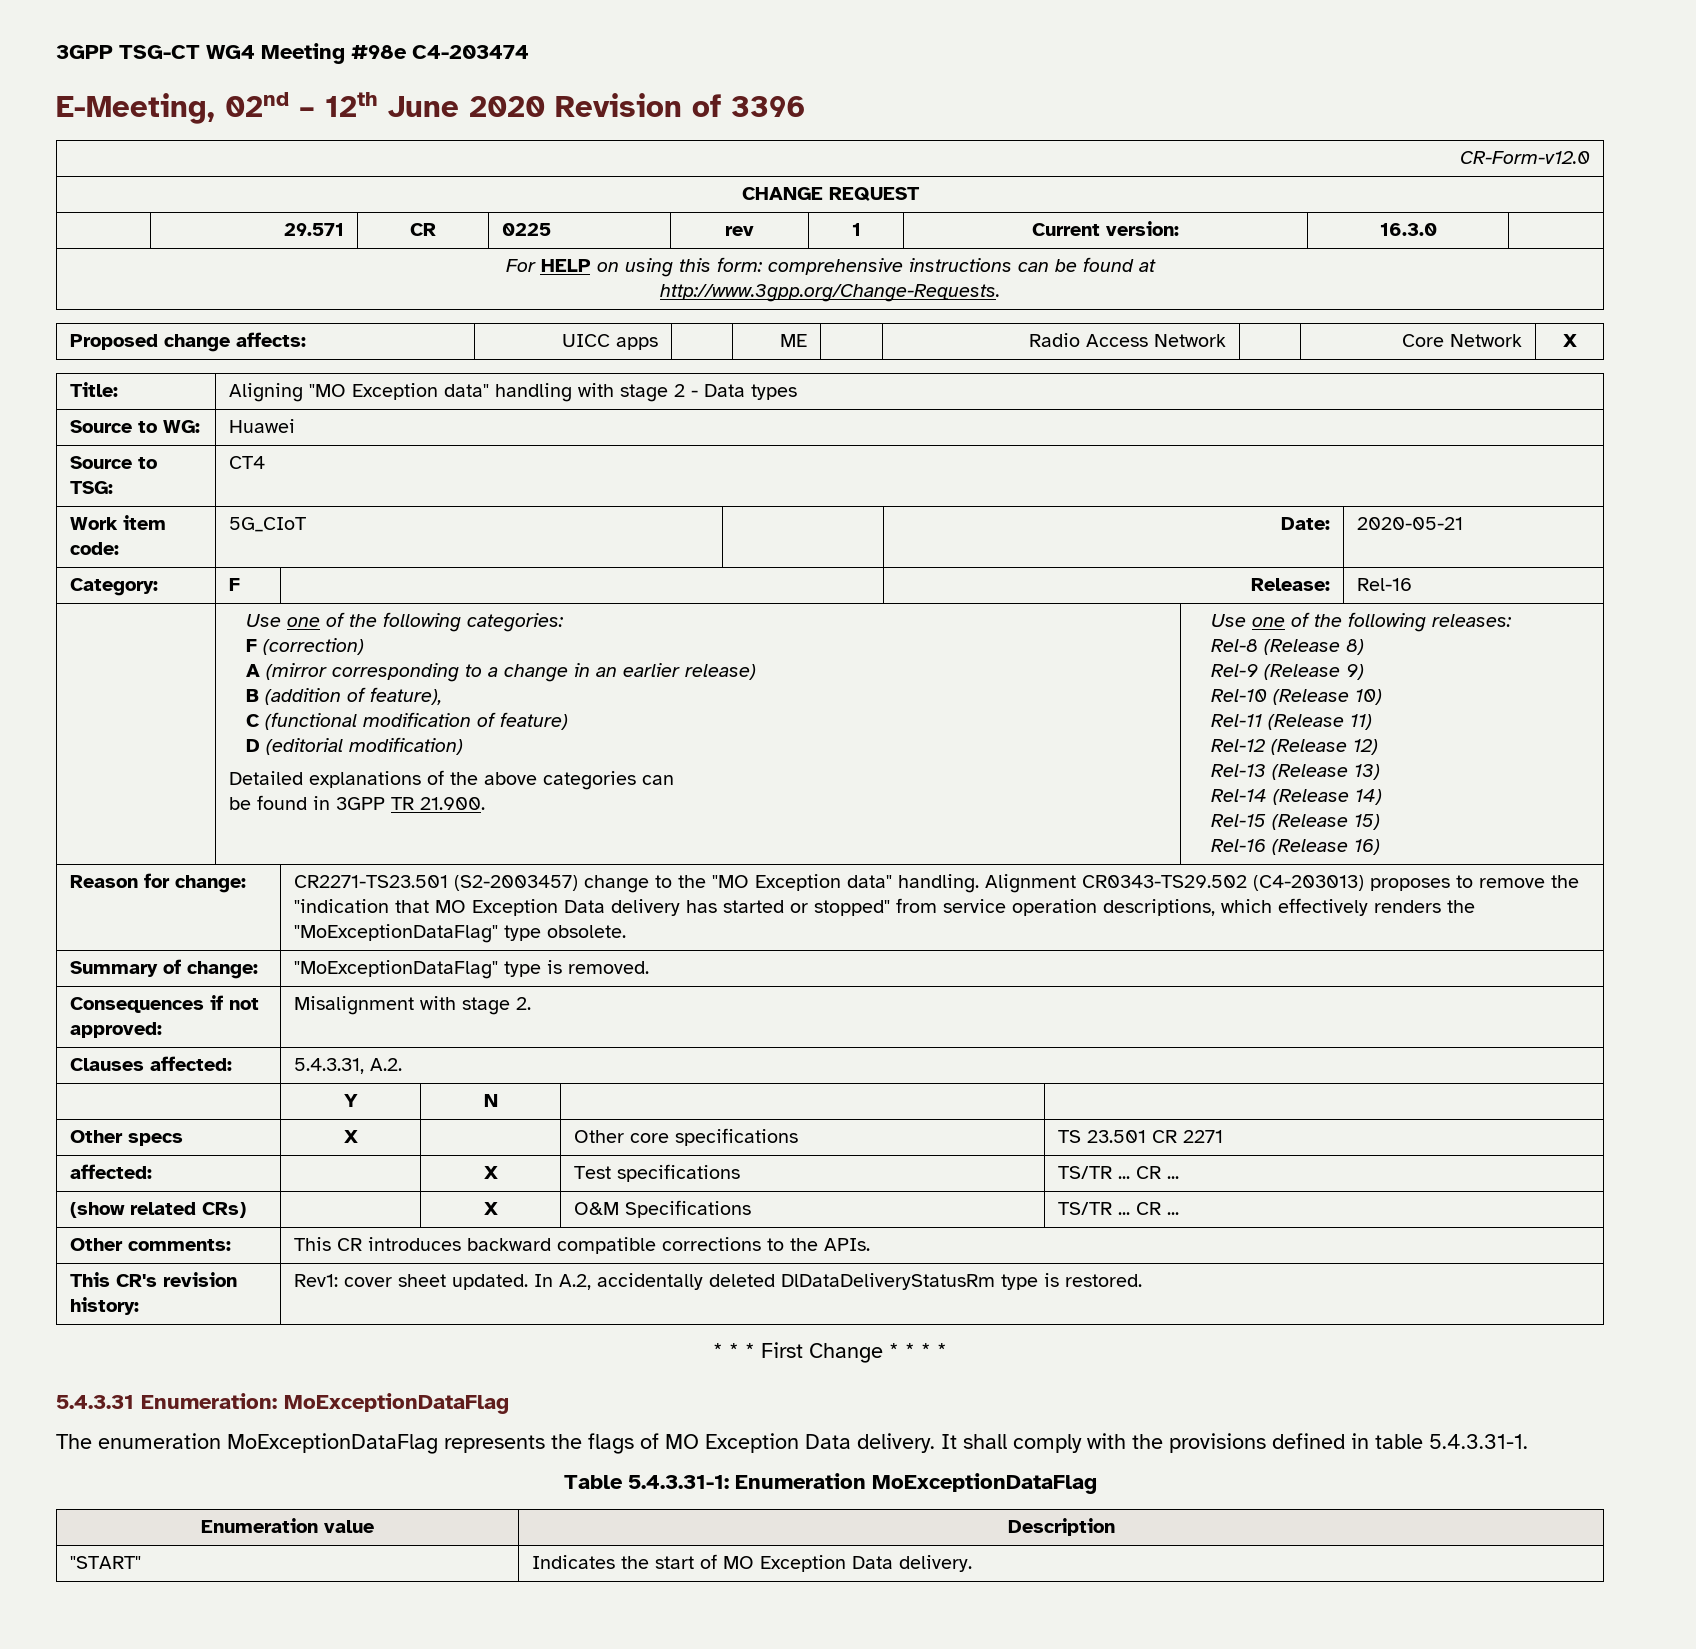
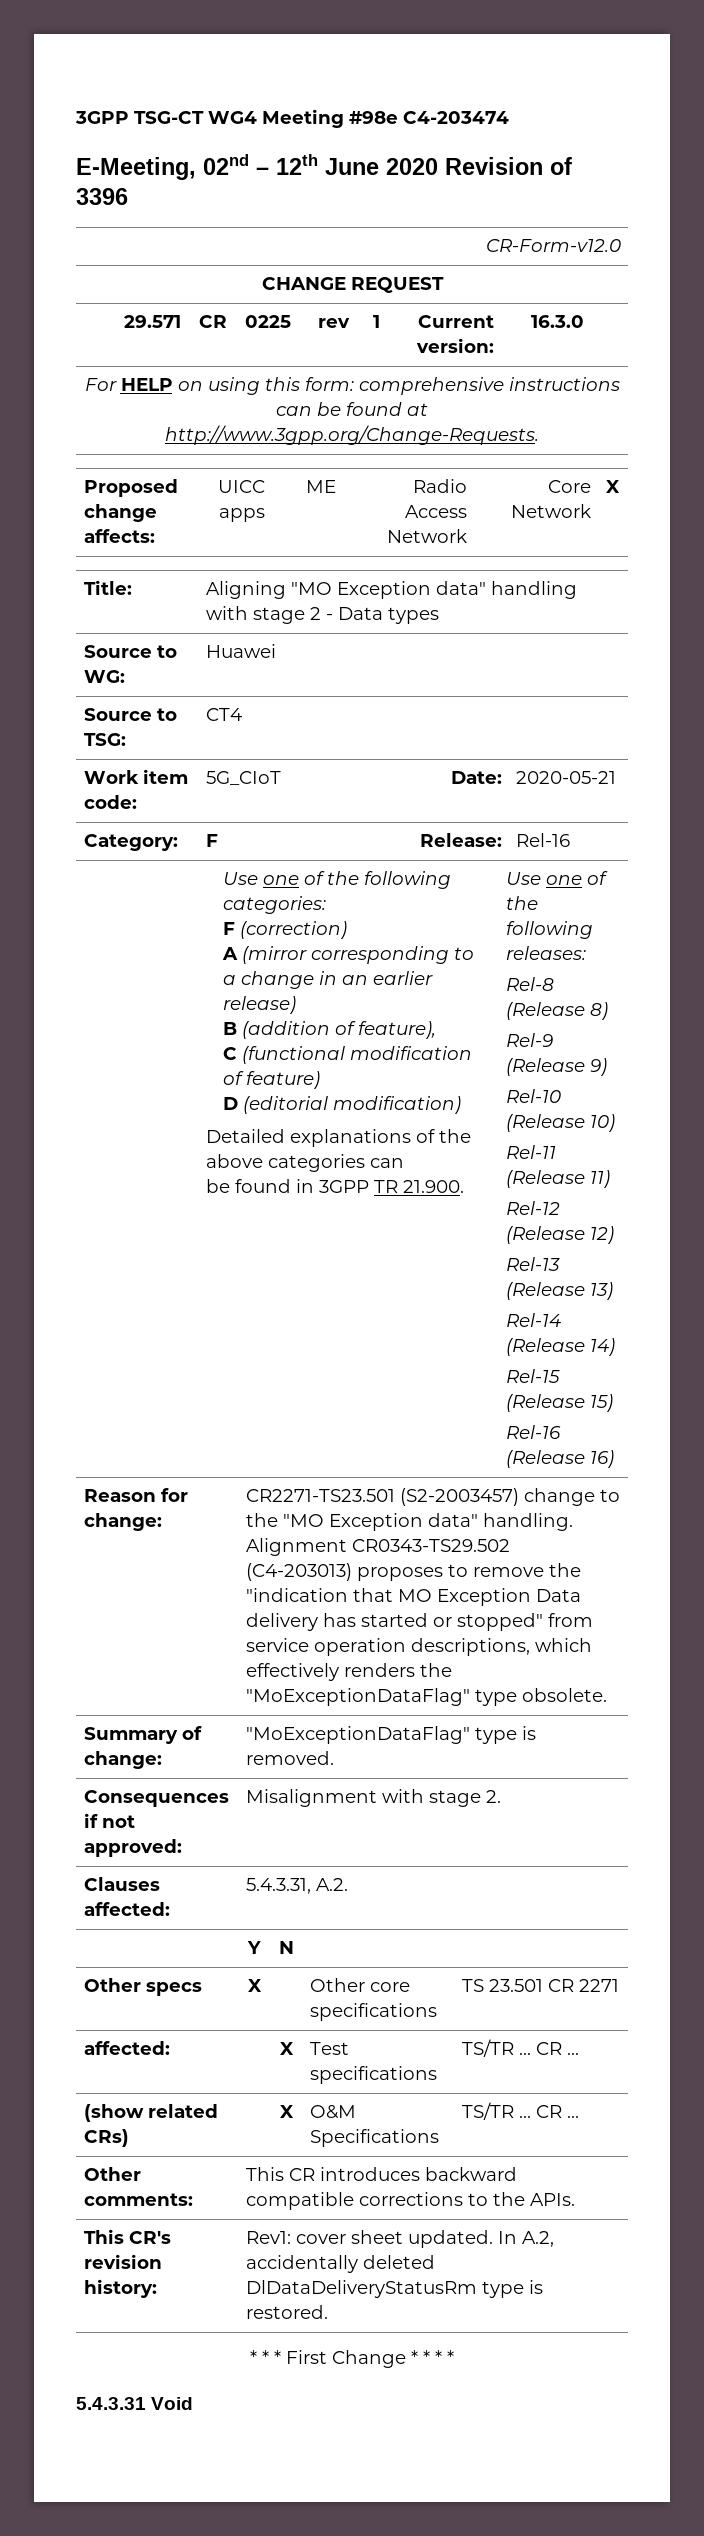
- 5.4.3.31 Enumeration: MoExceptionDataFlag
- The enumeration MoExceptionDataFlag represents the flags of MO Exception Data delivery. It shall comply with the provisions defined in table 5.4.3.31-1.
- Table 5.4.3.31-1: Enumeration MoExceptionDataFlag
- Enumeration value | Description
- "START" | Indicates the start of MO Exception Data delivery.
+ 5.4.3.31 Void

